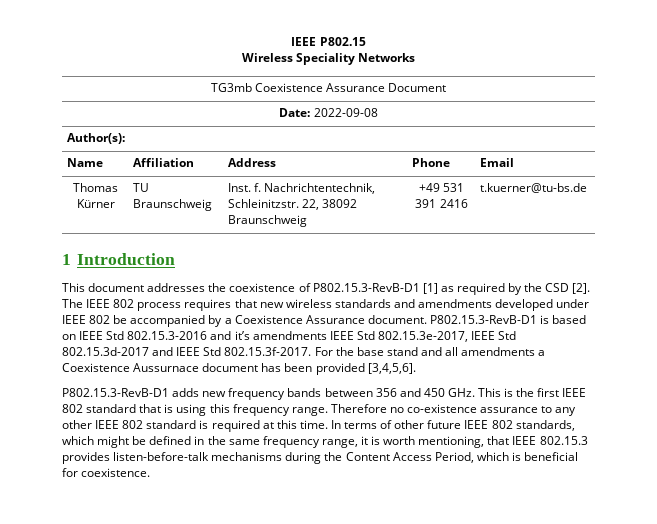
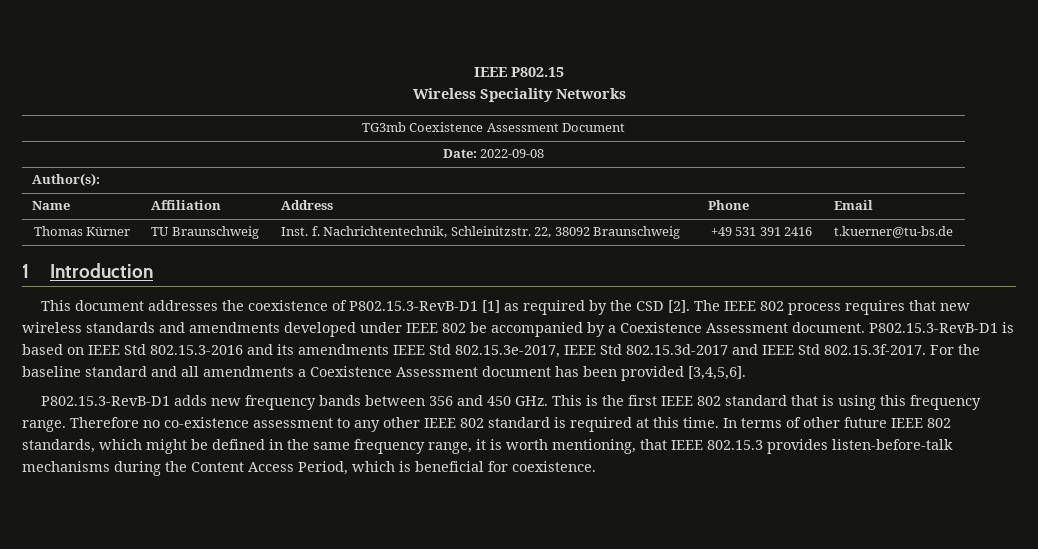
- TG3mb Coexistence Assurance Document
+ TG3mb Coexistence Assessment Document
- The IEEE 802 process requires that new wireless standards and amendments developed under IEEE 802 be accompanied by a Coexistence Assurance document.
+ The IEEE 802 process requires that new wireless standards and amendments developed under IEEE 802 be accompanied by a Coexistence Assessment document.
- P802.15.3-RevB-D1 is based on IEEE Std 802.15.3-2016 and it’s amendments IEEE Std 802.15.3e-2017, IEEE Std 802.15.3d-2017 and IEEE Std 802.15.3f-2017. For the base stand and all amendments a Coexistence Aussurnace document has been provided [3,4,5,6].
+ P802.15.3-RevB-D1 is based on IEEE Std 802.15.3-2016 and its amendments IEEE Std 802.15.3e-2017, IEEE Std 802.15.3d-2017 and IEEE Std 802.15.3f-2017. For the baseline standard and all amendments a Coexistence Assessment document has been provided [3,4,5,6].
- Therefore no co-existence assurance to any other IEEE 802 standard is required at this time.
+ Therefore no co-existence assessment to any other IEEE 802 standard is required at this time.

